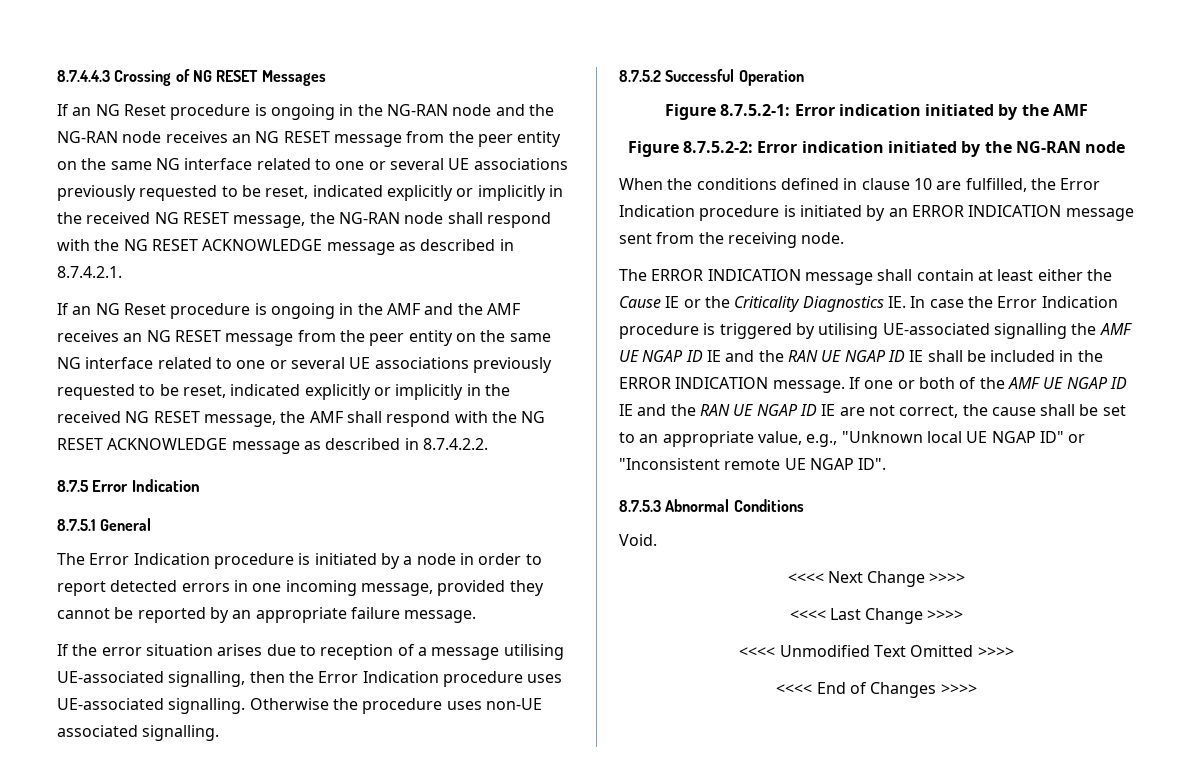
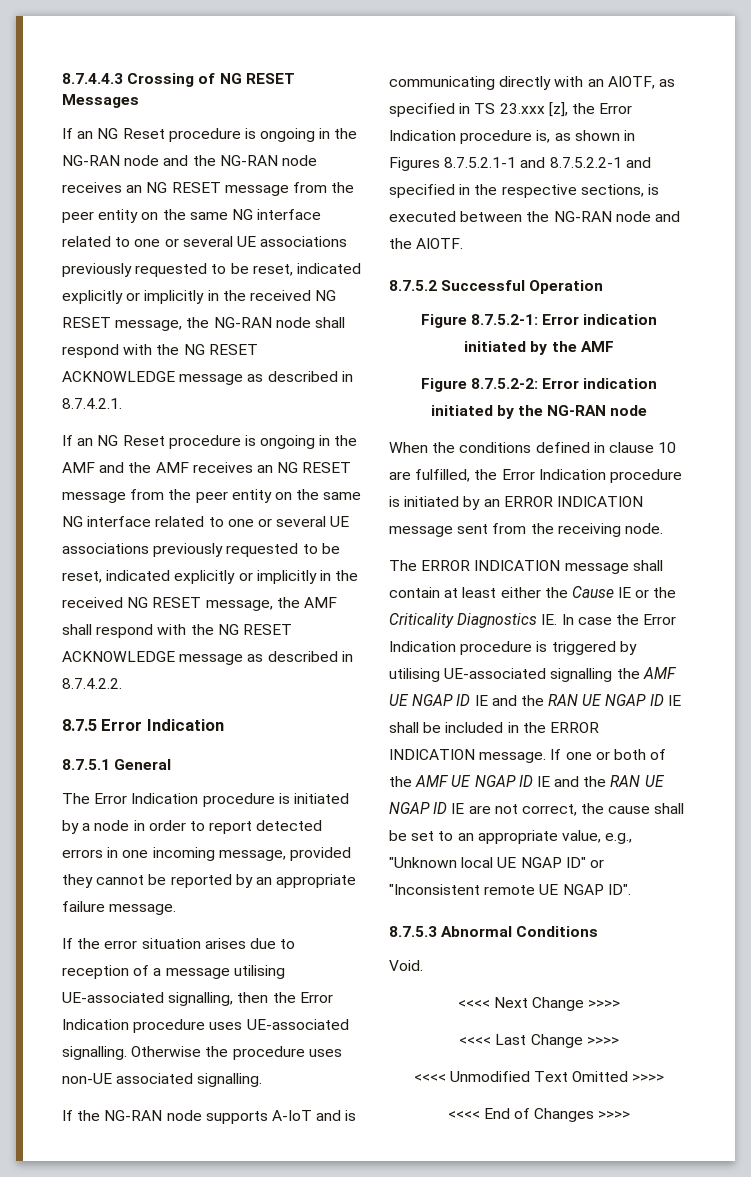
+ If the NG-RAN node supports A-IoT and is communicating directly with an AIOTF, as specified in TS 23.xxx [z], the Error Indication procedure is, as shown in Figures 8.7.5.2.1-1 and 8.7.5.2.2-1 and specified in the respective sections, is executed between the NG-RAN node and the AIOTF.

